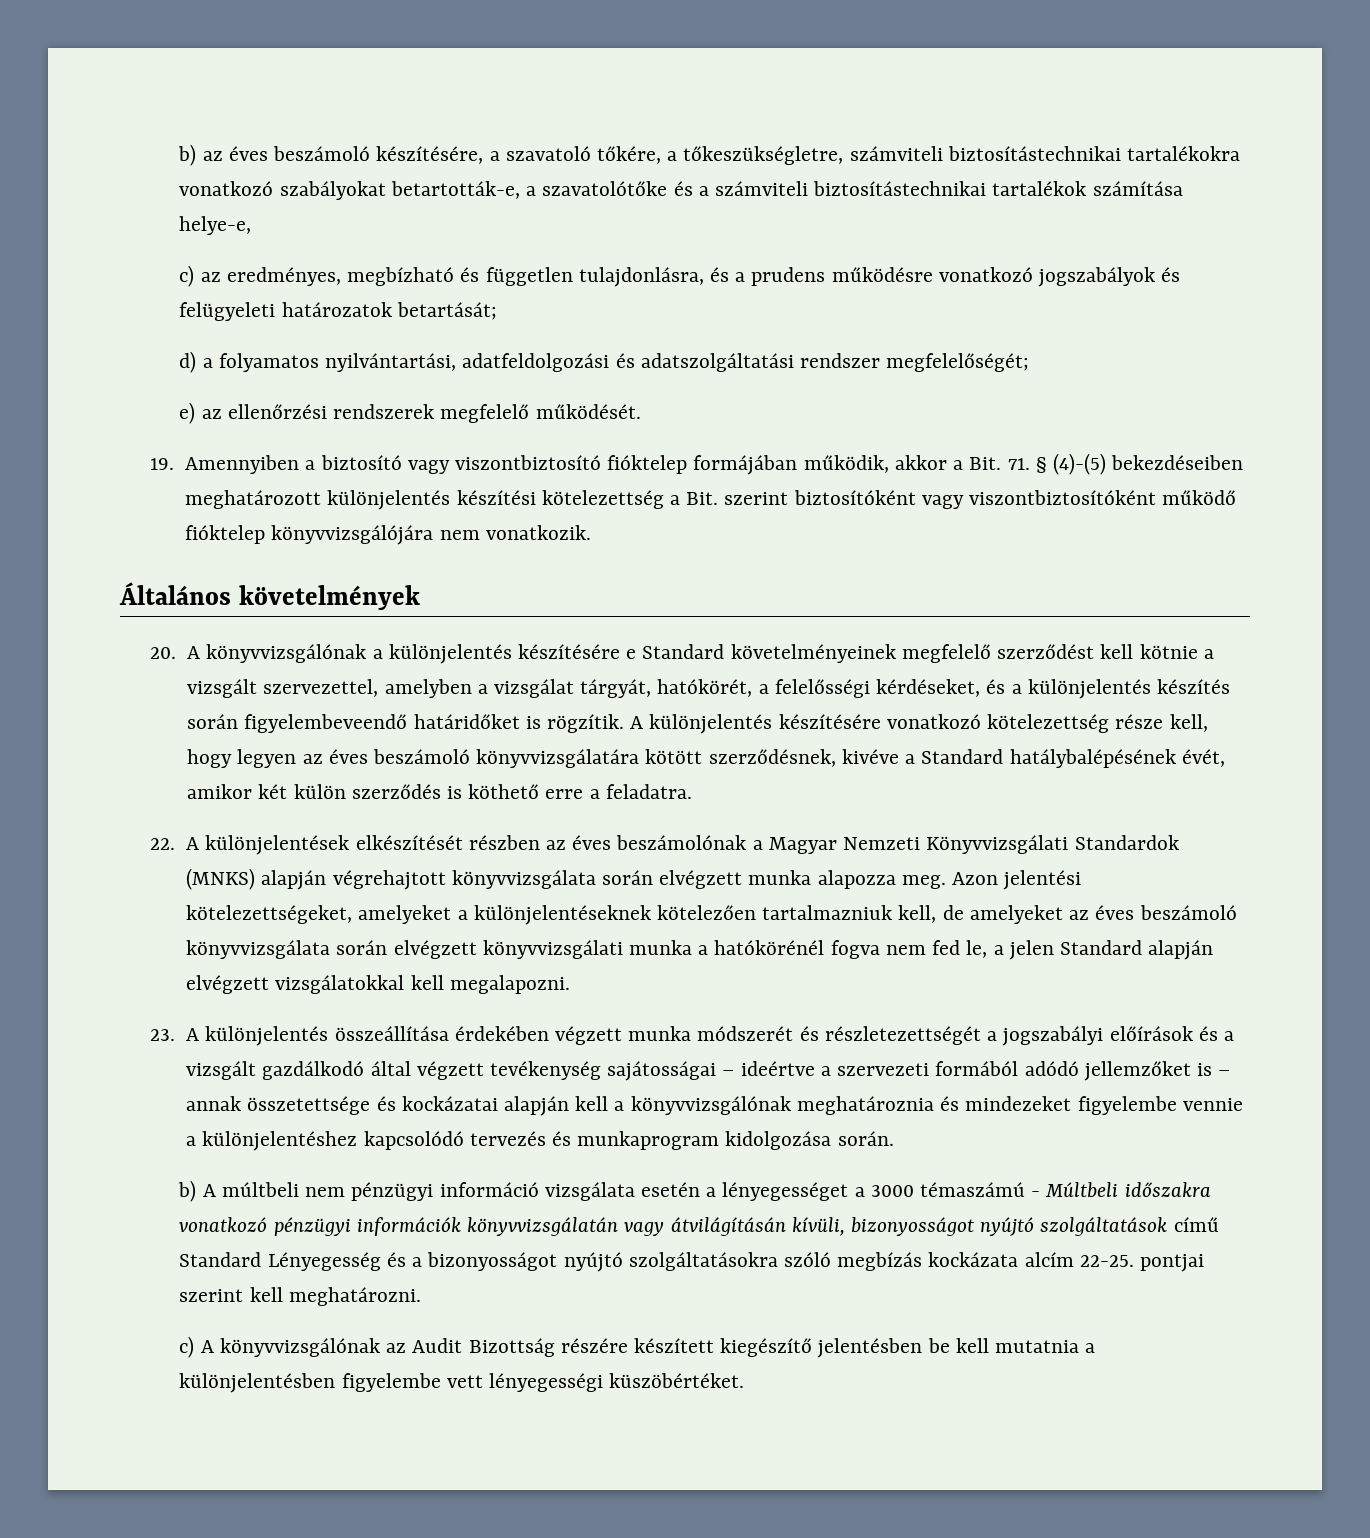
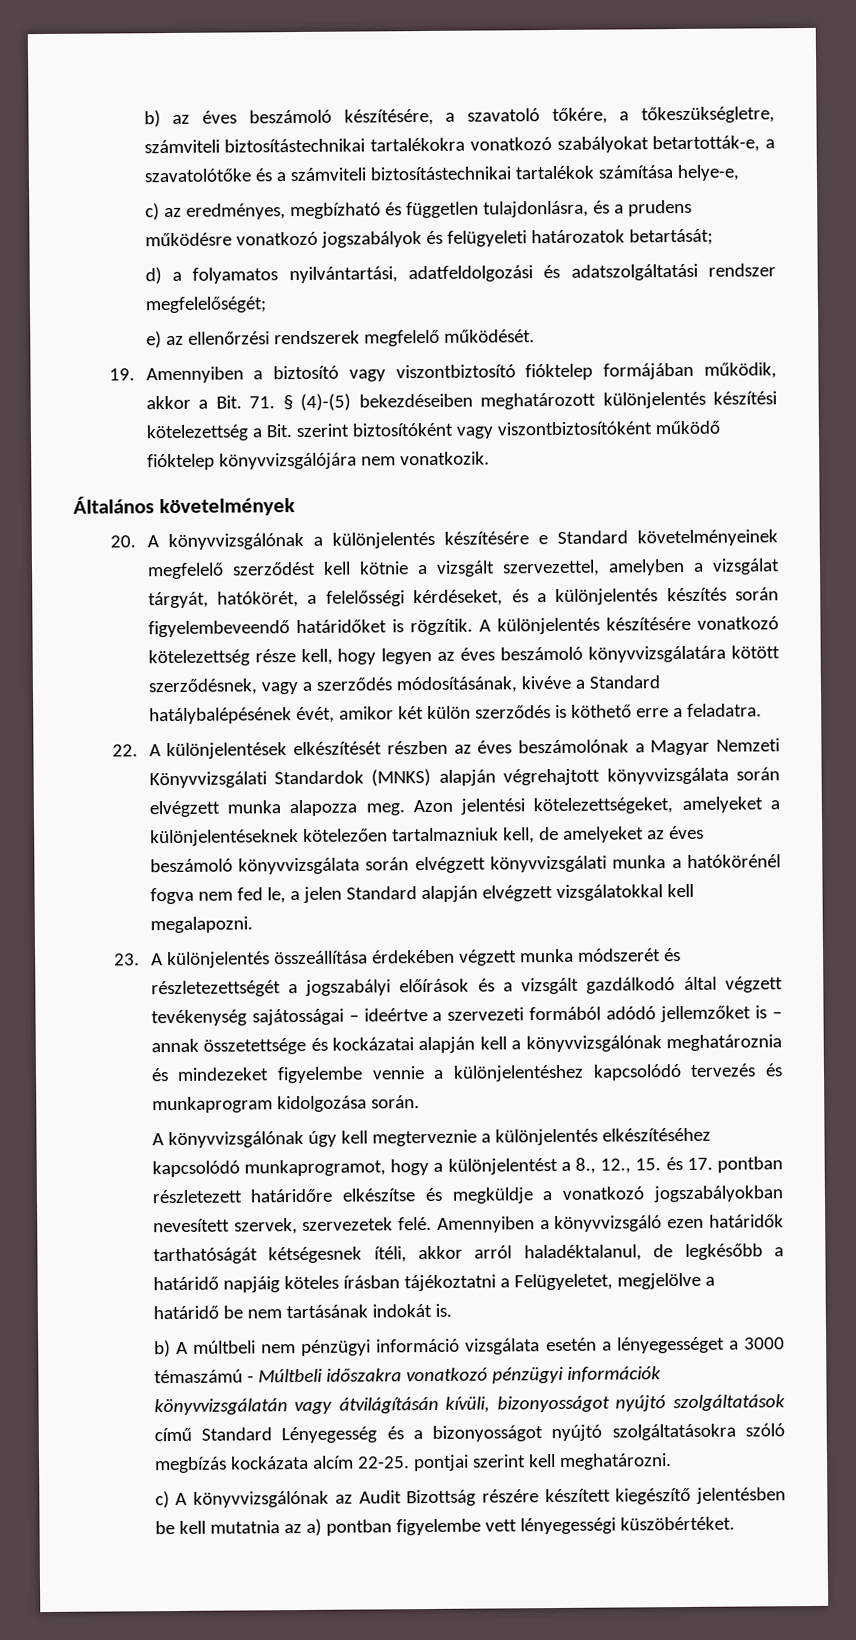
- A különjelentés készítésére vonatkozó kötelezettség része kell, hogy legyen az éves beszámoló könyvvizsgálatára kötött szerződésnek, kivéve a Standard hatálybalépésének évét, amikor két külön szerződés is köthető erre a feladatra.
+ A különjelentés készítésére vonatkozó kötelezettség része kell, hogy legyen az éves beszámoló könyvvizsgálatára kötött szerződésnek, vagy a szerződés módosításának, kivéve a Standard hatálybalépésének évét, amikor két külön szerződés is köthető erre a feladatra.
+ A könyvvizsgálónak úgy kell megterveznie a különjelentés elkészítéséhez kapcsolódó munkaprogramot, hogy a különjelentést a 8., 12., 15. és 17. pontban részletezett határidőre elkészítse és megküldje a vonatkozó jogszabályokban nevesített szervek, szervezetek felé. Amennyiben a könyvvizsgáló ezen határidők tarthatóságát kétségesnek ítéli, akkor arról haladéktalanul, de legkésőbb a határidő napjáig köteles írásban tájékoztatni a Felügyeletet, megjelölve a határidő be nem tartásának indokát is.
- c) A könyvvizsgálónak az Audit Bizottság részére készített kiegészítő jelentésben be kell mutatnia a különjelentésben figyelembe vett lényegességi küszöbértéket.
+ c) A könyvvizsgálónak az Audit Bizottság részére készített kiegészítő jelentésben be kell mutatnia az a) pontban figyelembe vett lényegességi küszöbértéket.

